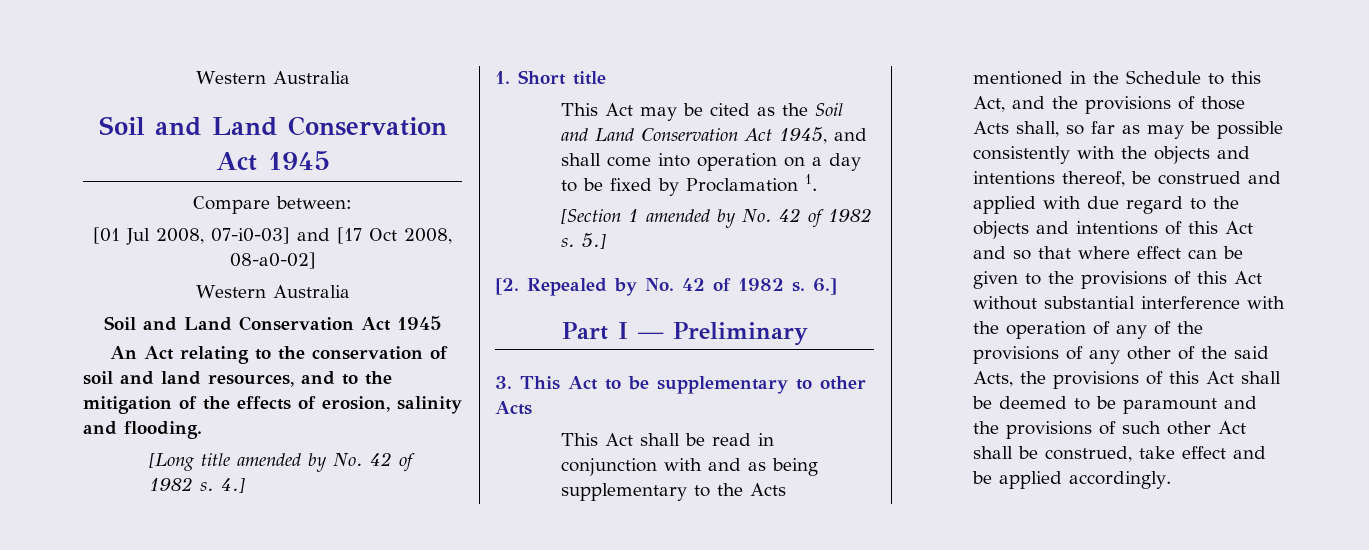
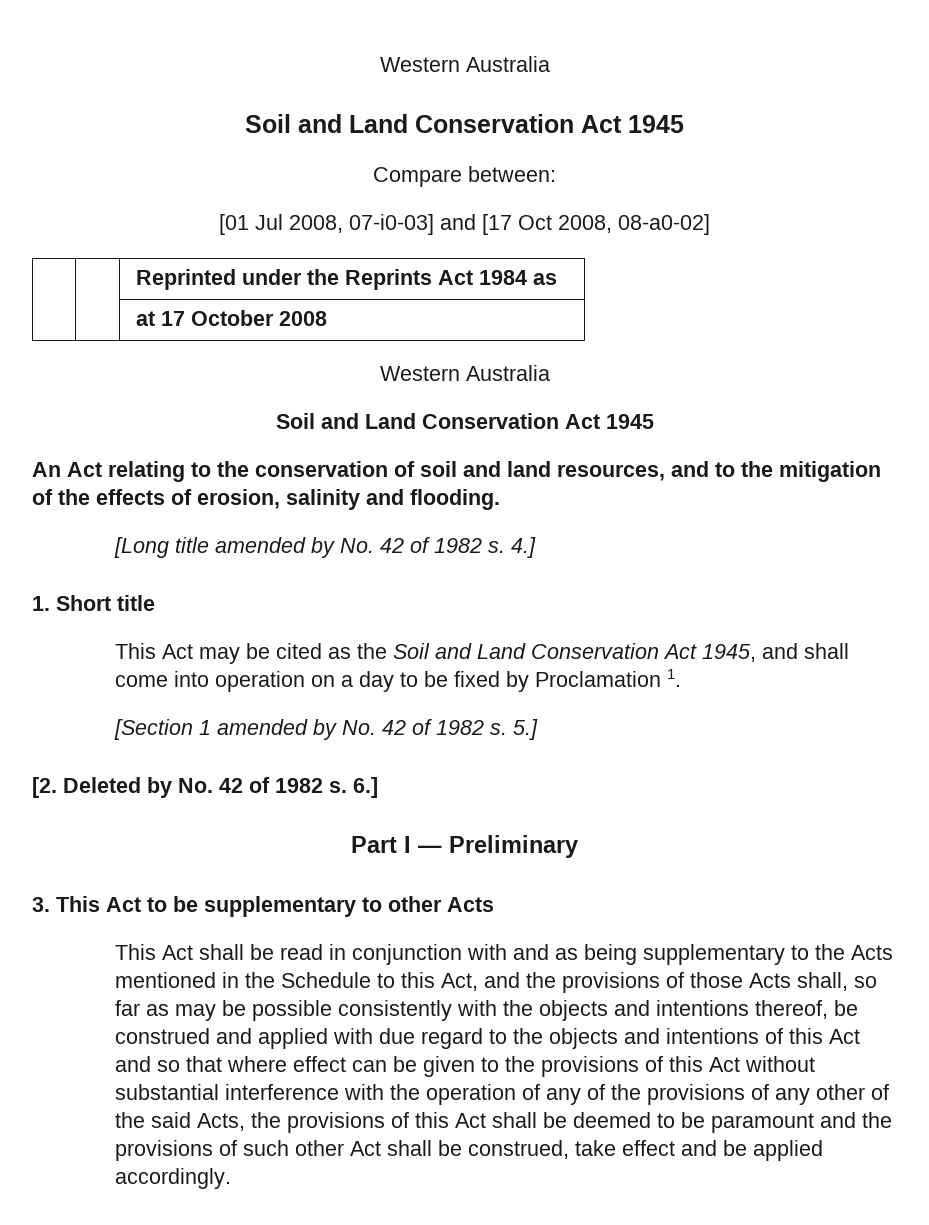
+ | | Reprinted under the Reprints Act 1984 as
+ | | at 17 October 2008
- [2. Repealed by No. 42 of 1982 s.
+ [2. Deleted by No. 42 of 1982 s.

